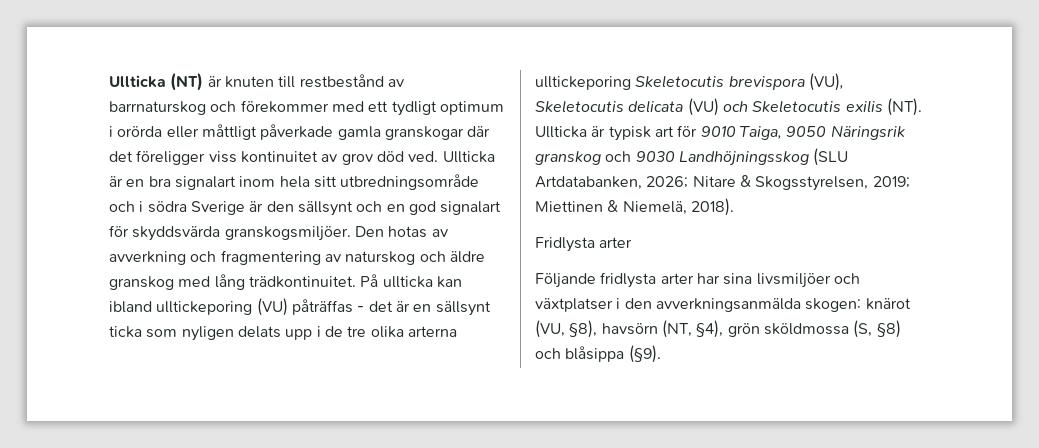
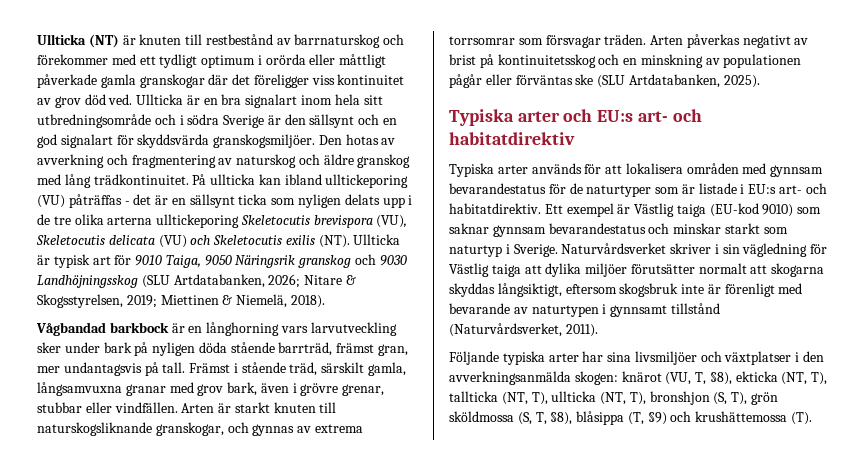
- Fridlysta arter
+ Vågbandad barkbock är en långhorning vars larvutveckling sker under bark på nyligen döda stående barrträd, främst gran, mer undantagsvis på tall. Främst i stående träd, särskilt gamla, långsamvuxna granar med grov bark, även i grövre grenar, stubbar eller vindfällen. Arten är starkt knuten till naturskogsliknande granskogar, och gynnas av extrema torrsomrar som försvagar träden. Arten påverkas negativt av brist på kontinuitetsskog och en minskning av populationen pågår eller förväntas ske (SLU Artdatabanken, 2025).
+ Typiska arter och EU:s art- och habitatdirektiv
+ Typiska arter används för att lokalisera områden med gynnsam bevarandestatus för de naturtyper som är listade i EU:s art- och habitatdirektiv. Ett exempel är Västlig taiga (EU-kod 9010) som saknar gynnsam bevarandestatus och minskar starkt som naturtyp i Sverige. Naturvårdsverket skriver i sin vägledning för Västlig taiga att dylika miljöer förutsätter normalt att skogarna skyddas långsiktigt, eftersom skogsbruk inte är förenligt med bevarande av naturtypen i gynnsamt tillstånd (Naturvårdsverket, 2011).
- Följande fridlysta arter har sina livsmiljöer och växtplatser i den avverkningsanmälda skogen: knärot (VU, §8), havsörn (NT, §4), grön sköldmossa (S, §8) och blåsippa (§9).
+ Följande typiska arter har sina livsmiljöer och växtplatser i den avverkningsanmälda skogen: knärot (VU, T, §8), ekticka (NT, T), tallticka (NT, T), ullticka (NT, T), bronshjon (S, T), grön sköldmossa (S, T, §8), blåsippa (T, §9) och krushättemossa (T).

